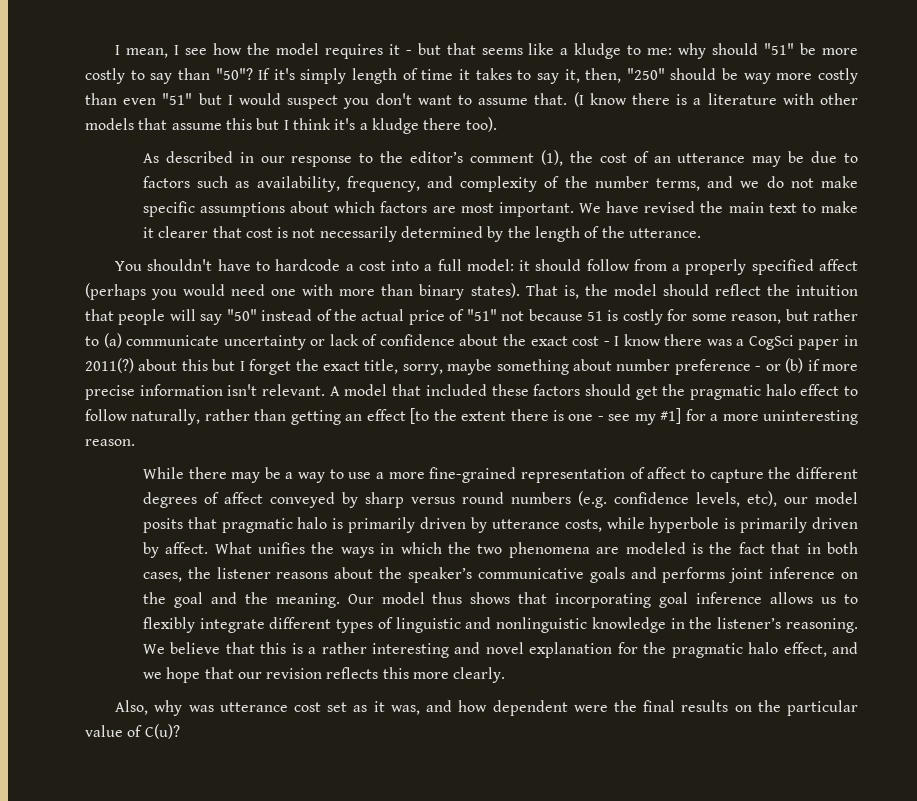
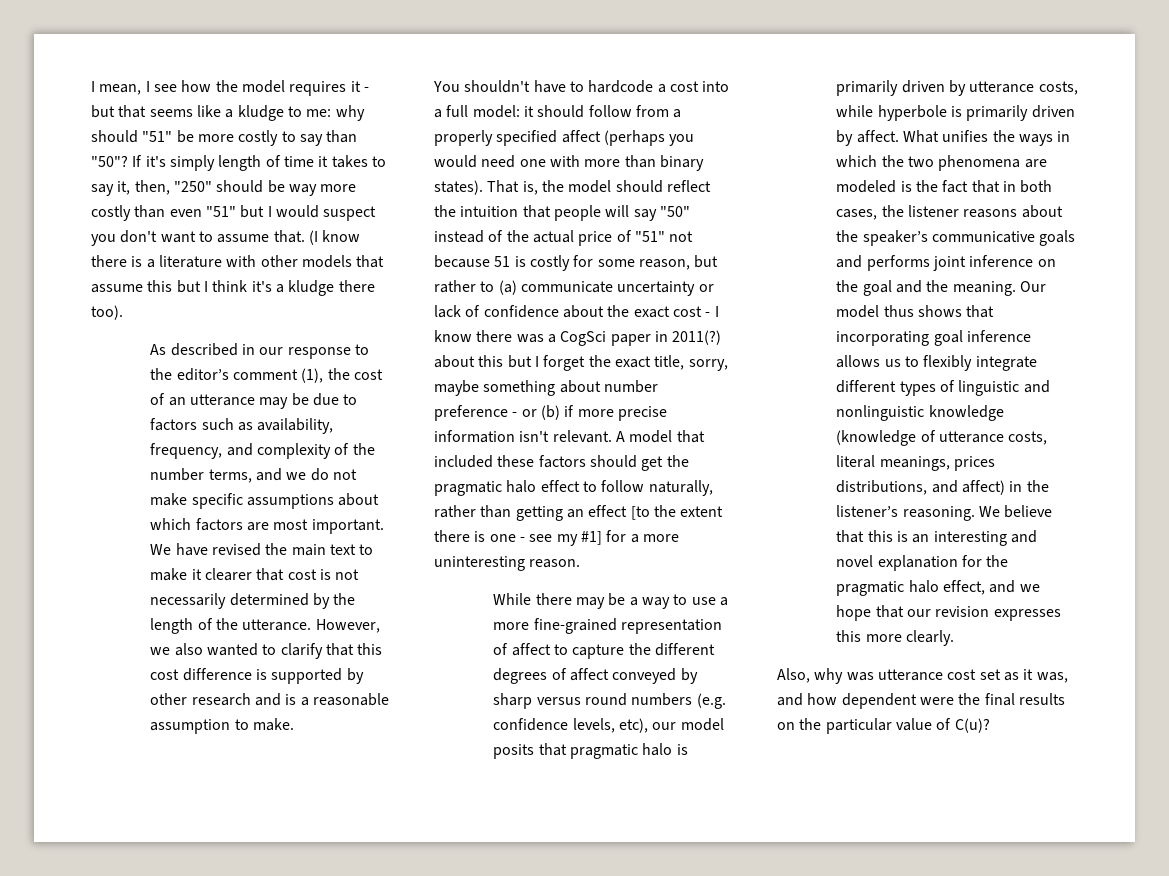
+ However, we also wanted to clarify that this cost difference is supported by other research and is a reasonable assumption to make.
- Our model thus shows that incorporating goal inference allows us to flexibly integrate different types of linguistic and nonlinguistic knowledge in the listener’s reasoning.
+ Our model thus shows that incorporating goal inference allows us to flexibly integrate different types of linguistic and nonlinguistic knowledge (knowledge of utterance costs, literal meanings, prices distributions, and affect) in the listener’s reasoning.
- We believe that this is a rather interesting and novel explanation for the pragmatic halo effect, and we hope that our revision reflects this more clearly.
+ We believe that this is an interesting and novel explanation for the pragmatic halo effect, and we hope that our revision expresses this more clearly.

